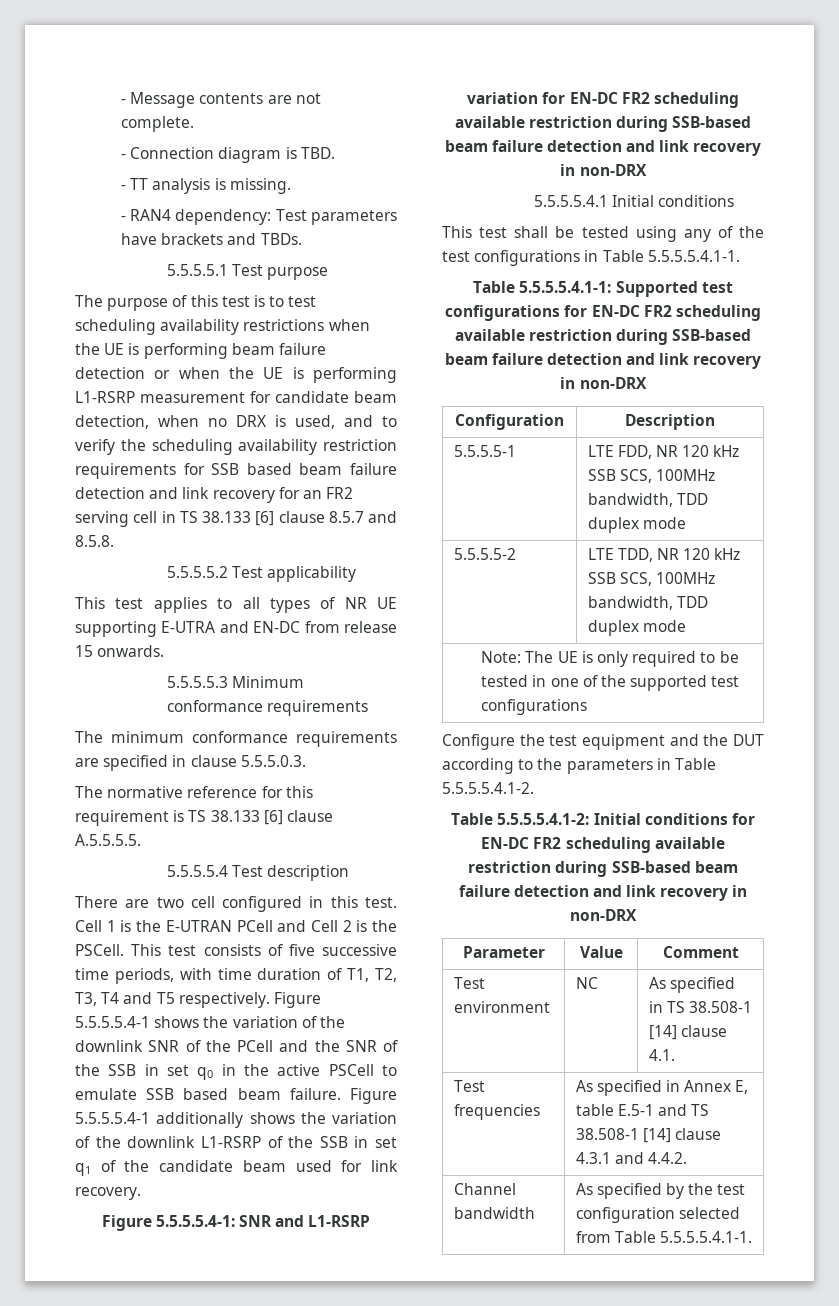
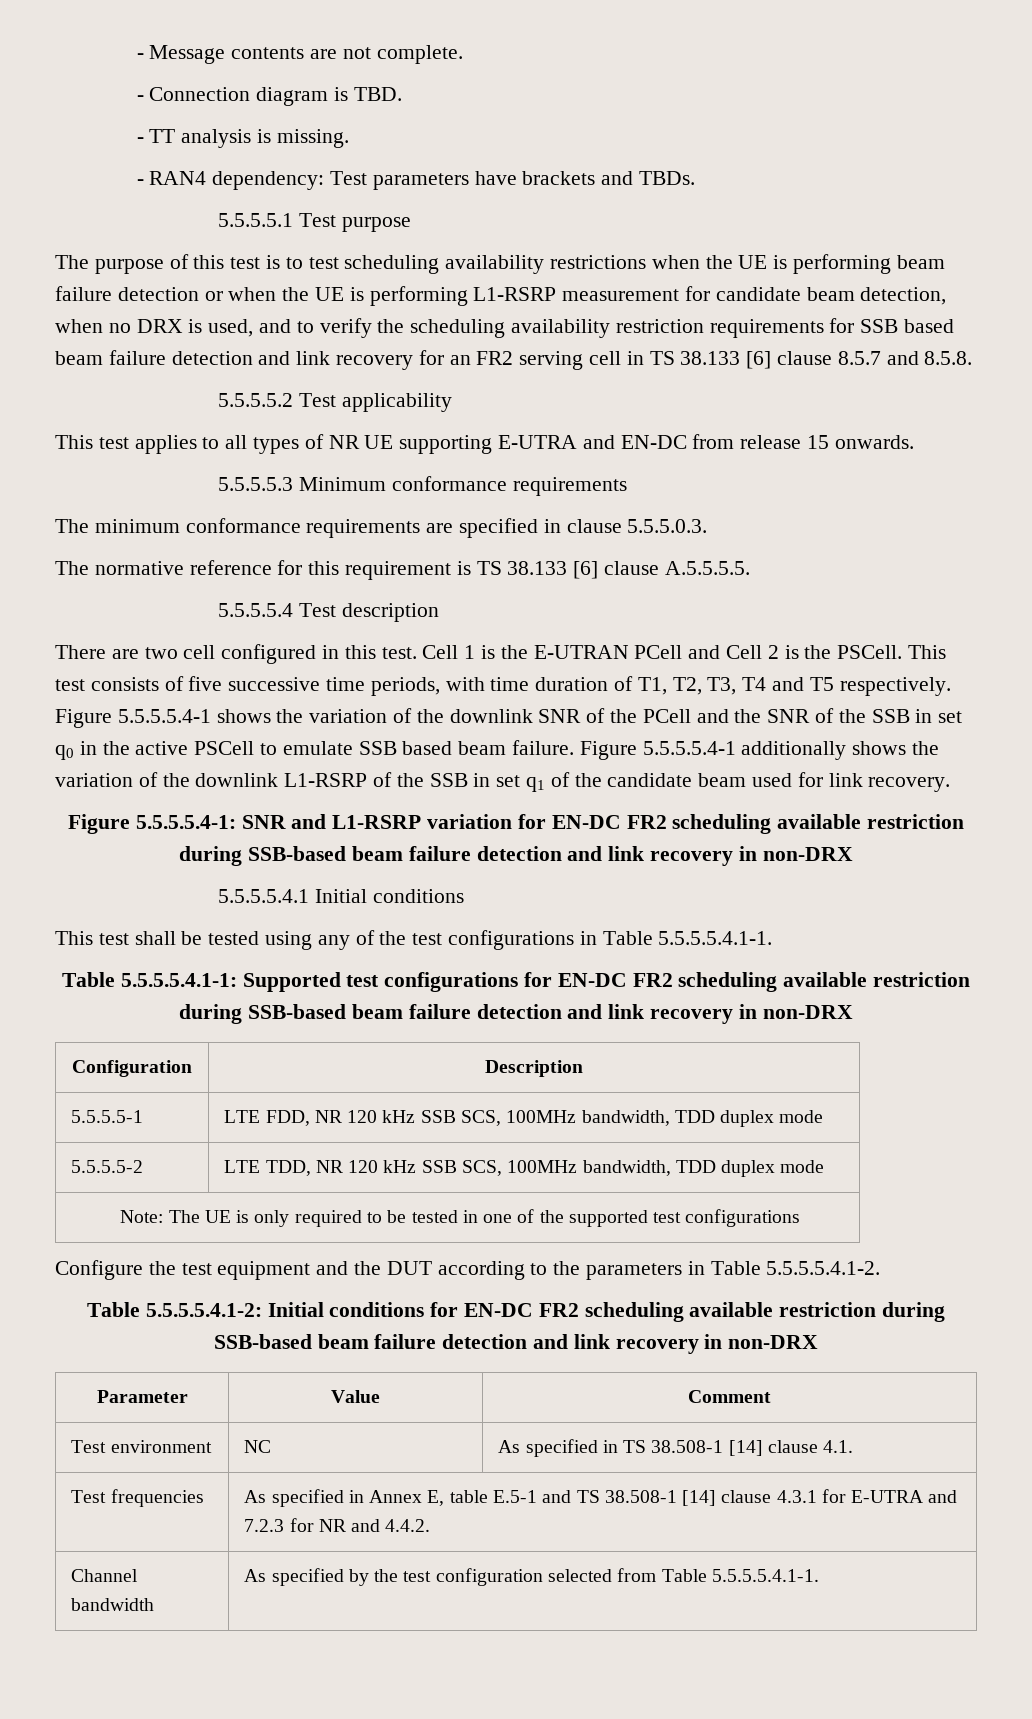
- Test frequencies | As specified in Annex E, table E.5-1 and TS 38.508-1 [14] clause 4.3.1 and 4.4.2.
+ Test frequencies | As specified in Annex E, table E.5-1 and TS 38.508-1 [14] clause 4.3.1 for E-UTRA and 7.2.3 for NR and 4.4.2.

